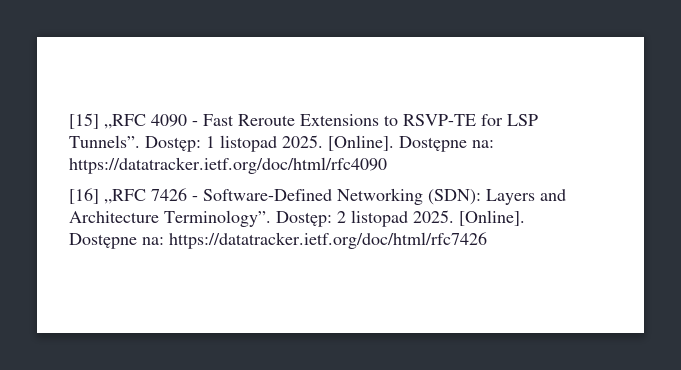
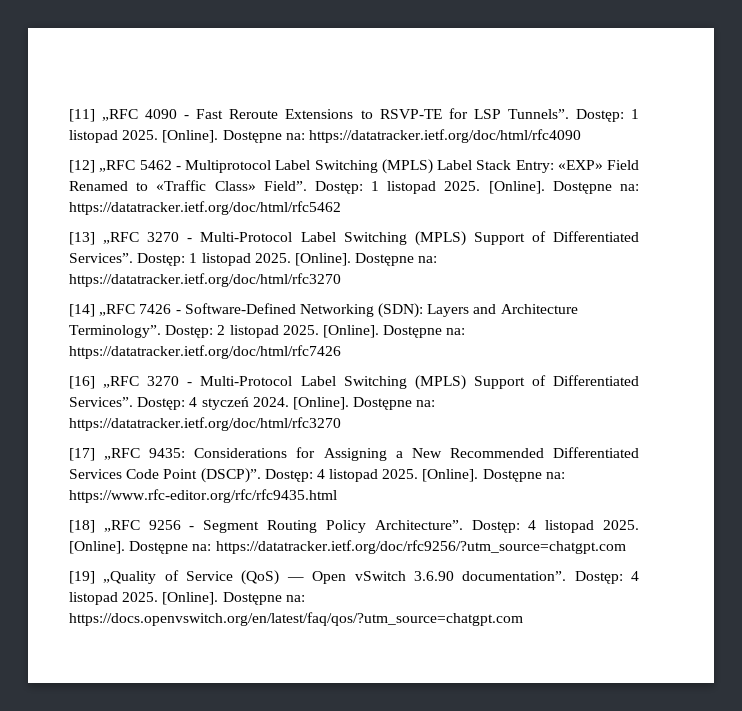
- [15] „RFC 4090 - Fast Reroute Extensions to RSVP-TE for LSP Tunnels”.
+ [11] „RFC 4090 - Fast Reroute Extensions to RSVP-TE for LSP Tunnels”.
- [16] „RFC 7426 - Software-Defined Networking (SDN): Layers and Architecture Terminology”.
+ [12] „RFC 5462 - Multiprotocol Label Switching (MPLS) Label Stack Entry: «EXP» Field Renamed to «Traffic Class» Field”. Dostęp: 1 listopad 2025. [Online]. Dostępne na: https://datatracker.ietf.org/doc/html/rfc5462
+ [13] „RFC 3270 - Multi-Protocol Label Switching (MPLS) Support of Differentiated Services”. Dostęp: 1 listopad 2025. [Online]. Dostępne na: https://datatracker.ietf.org/doc/html/rfc3270
+ [14] „RFC 7426 - Software-Defined Networking (SDN): Layers and Architecture Terminology”.
+ [16] „RFC 3270 - Multi-Protocol Label Switching (MPLS) Support of Differentiated Services”. Dostęp: 4 styczeń 2024. [Online]. Dostępne na: https://datatracker.ietf.org/doc/html/rfc3270
+ [17] „RFC 9435: Considerations for Assigning a New Recommended Differentiated Services Code Point (DSCP)”. Dostęp: 4 listopad 2025. [Online]. Dostępne na: https://www.rfc-editor.org/rfc/rfc9435.html
+ [18] „RFC 9256 - Segment Routing Policy Architecture”. Dostęp: 4 listopad 2025. [Online]. Dostępne na: https://datatracker.ietf.org/doc/rfc9256/?utm_source=chatgpt.com
+ [19] „Quality of Service (QoS) — Open vSwitch 3.6.90 documentation”. Dostęp: 4 listopad 2025. [Online]. Dostępne na: https://docs.openvswitch.org/en/latest/faq/qos/?utm_source=chatgpt.com

